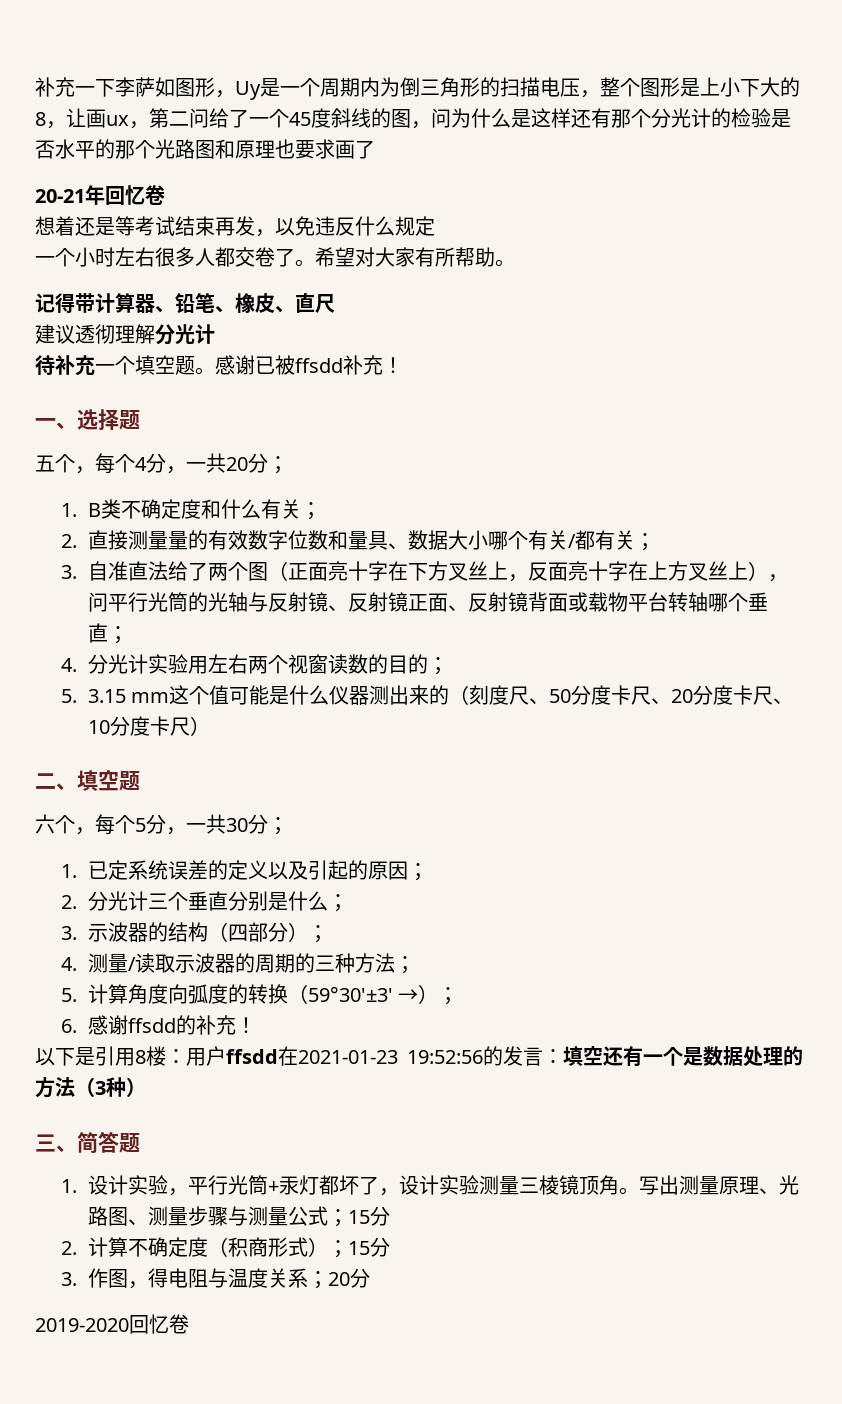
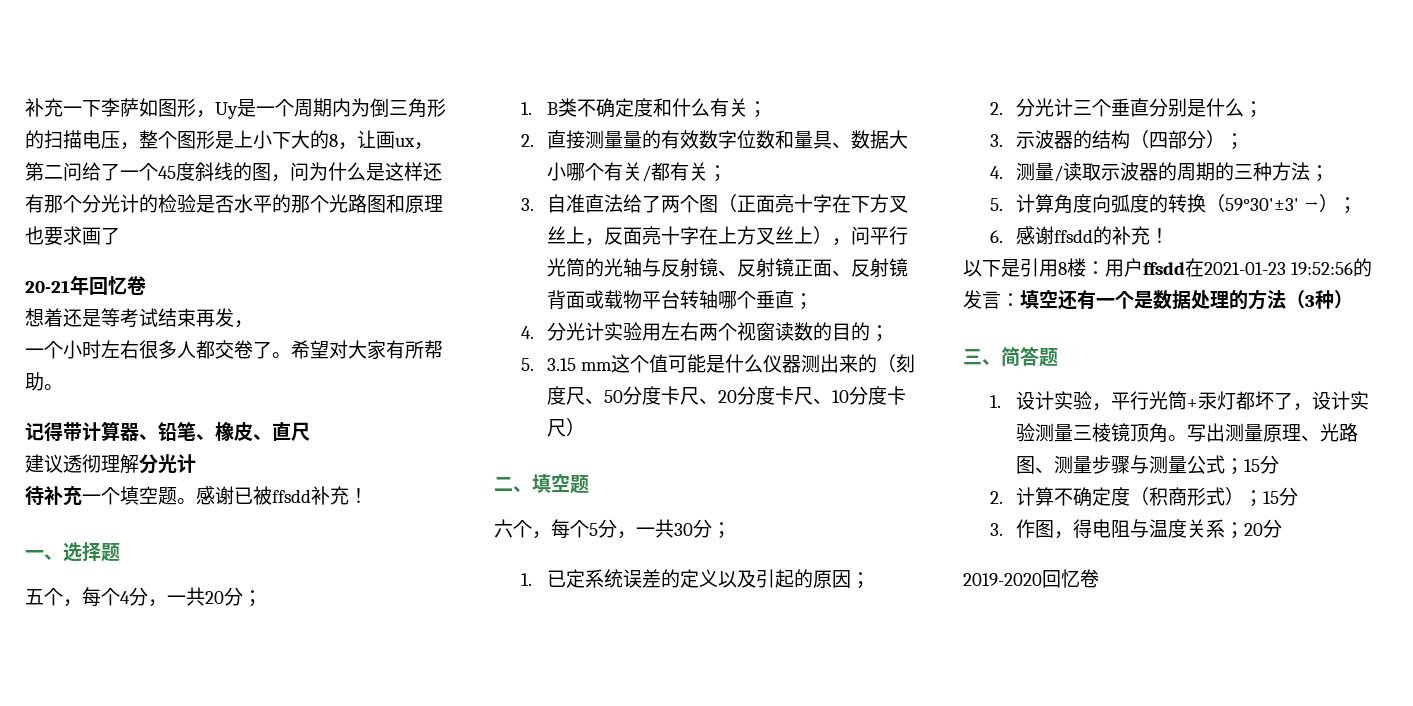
- 想着还是等考试结束再发，以免违反什么规定
+ 想着还是等考试结束再发，

